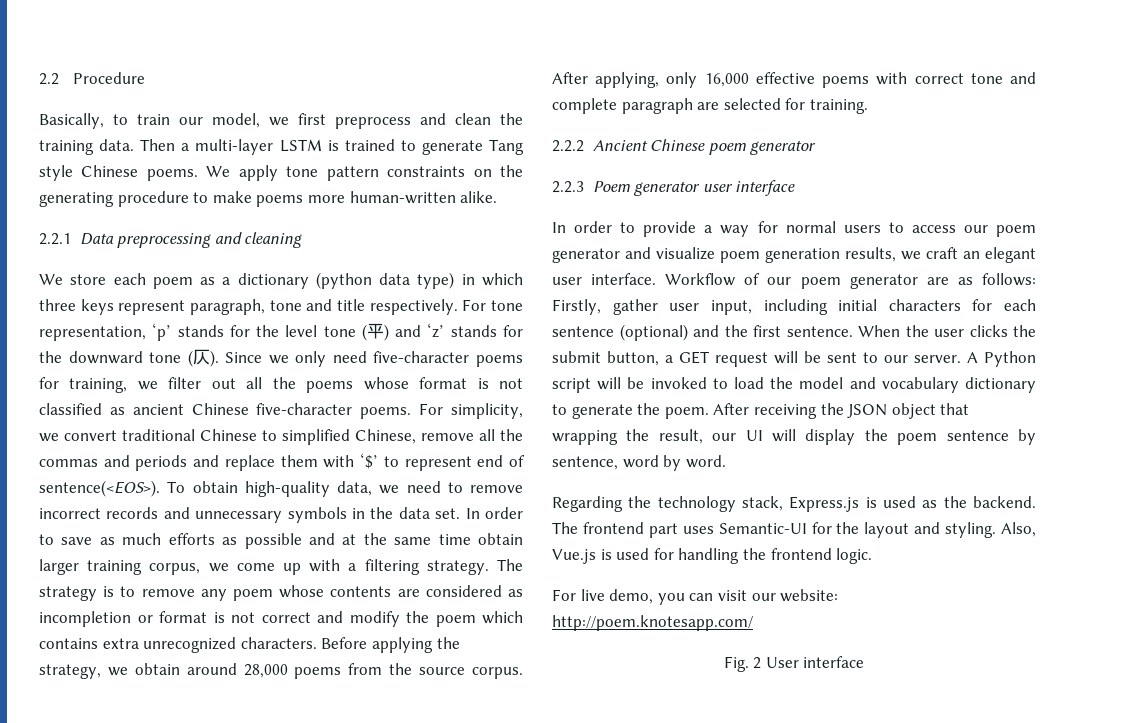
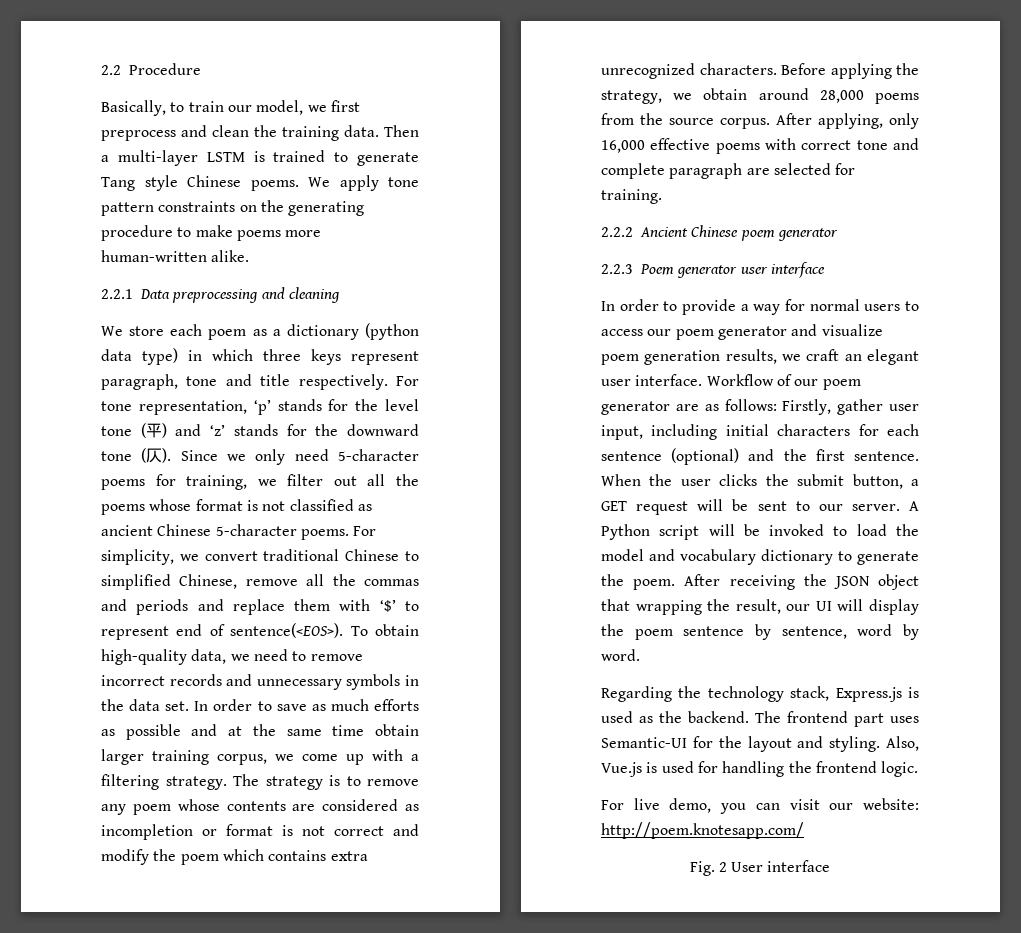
- Since we only need five-character poems for training, we filter out all the poems whose format is not classified as ancient Chinese five-character poems.
+ Since we only need 5-character poems for training, we filter out all the poems whose format is not classified as ancient Chinese 5-character poems.

